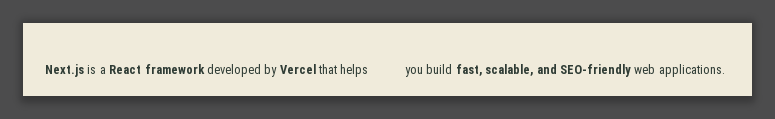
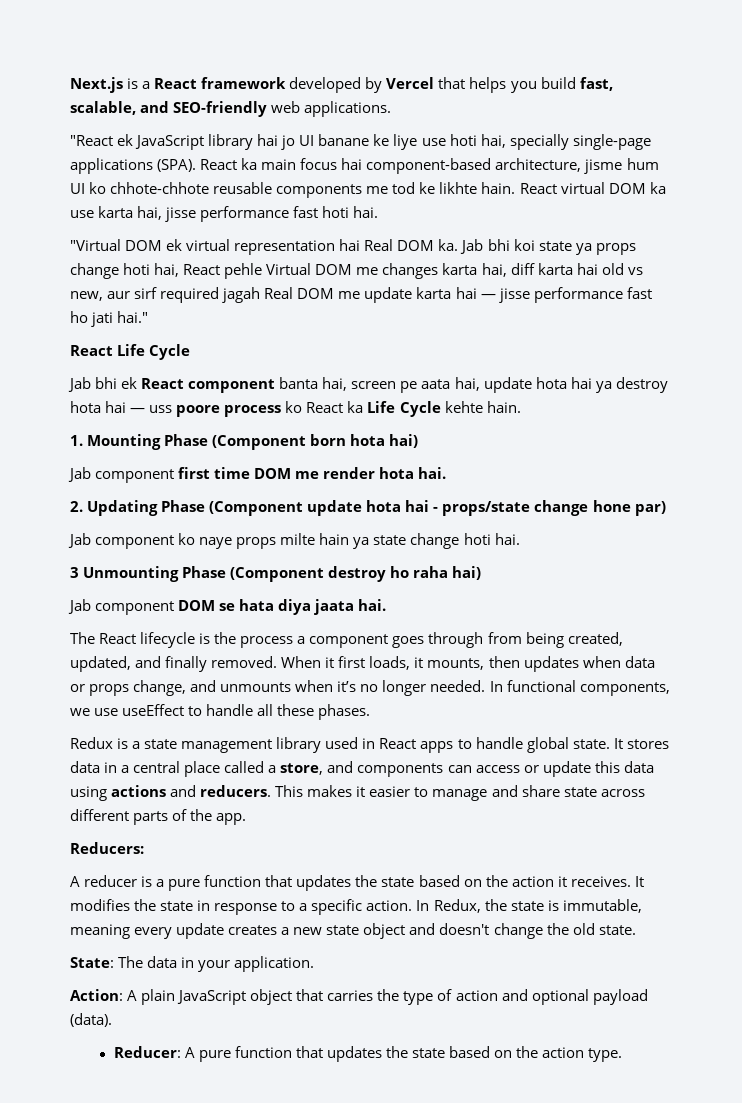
+ "React ek JavaScript library hai jo UI banane ke liye use hoti hai, specially single-page applications (SPA). React ka main focus hai component-based architecture, jisme hum UI ko chhote-chhote reusable components me tod ke likhte hain. React virtual DOM ka use karta hai, jisse performance fast hoti hai.
+ "Virtual DOM ek virtual representation hai Real DOM ka. Jab bhi koi state ya props change hoti hai, React pehle Virtual DOM me changes karta hai, diff karta hai old vs new, aur sirf required jagah Real DOM me update karta hai — jisse performance fast ho jati hai."
+ React Life Cycle
+ Jab bhi ek React component banta hai, screen pe aata hai, update hota hai ya destroy hota hai — uss poore process ko React ka Life Cycle kehte hain.
+ 1. Mounting Phase (Component born hota hai)
+ Jab component first time DOM me render hota hai.
+ 2. Updating Phase (Component update hota hai - props/state change hone par)
+ Jab component ko naye props milte hain ya state change hoti hai.
+ 3 Unmounting Phase (Component destroy ho raha hai)
+ Jab component DOM se hata diya jaata hai.
+ The React lifecycle is the process a component goes through from being created, updated, and finally removed. When it first loads, it mounts, then updates when data or props change, and unmounts when it’s no longer needed. In functional components, we use useEffect to handle all these phases.
+ Redux is a state management library used in React apps to handle global state. It stores data in a central place called a store, and components can access or update this data using actions and reducers. This makes it easier to manage and share state across different parts of the app.
+ Reducers:
+ A reducer is a pure function that updates the state based on the action it receives. It modifies the state in response to a specific action. In Redux, the state is immutable, meaning every update creates a new state object and doesn't change the old state.
+ State: The data in your application.
+ Action: A plain JavaScript object that carries the type of action and optional payload (data).
+ Reducer: A pure function that updates the state based on the action type.

